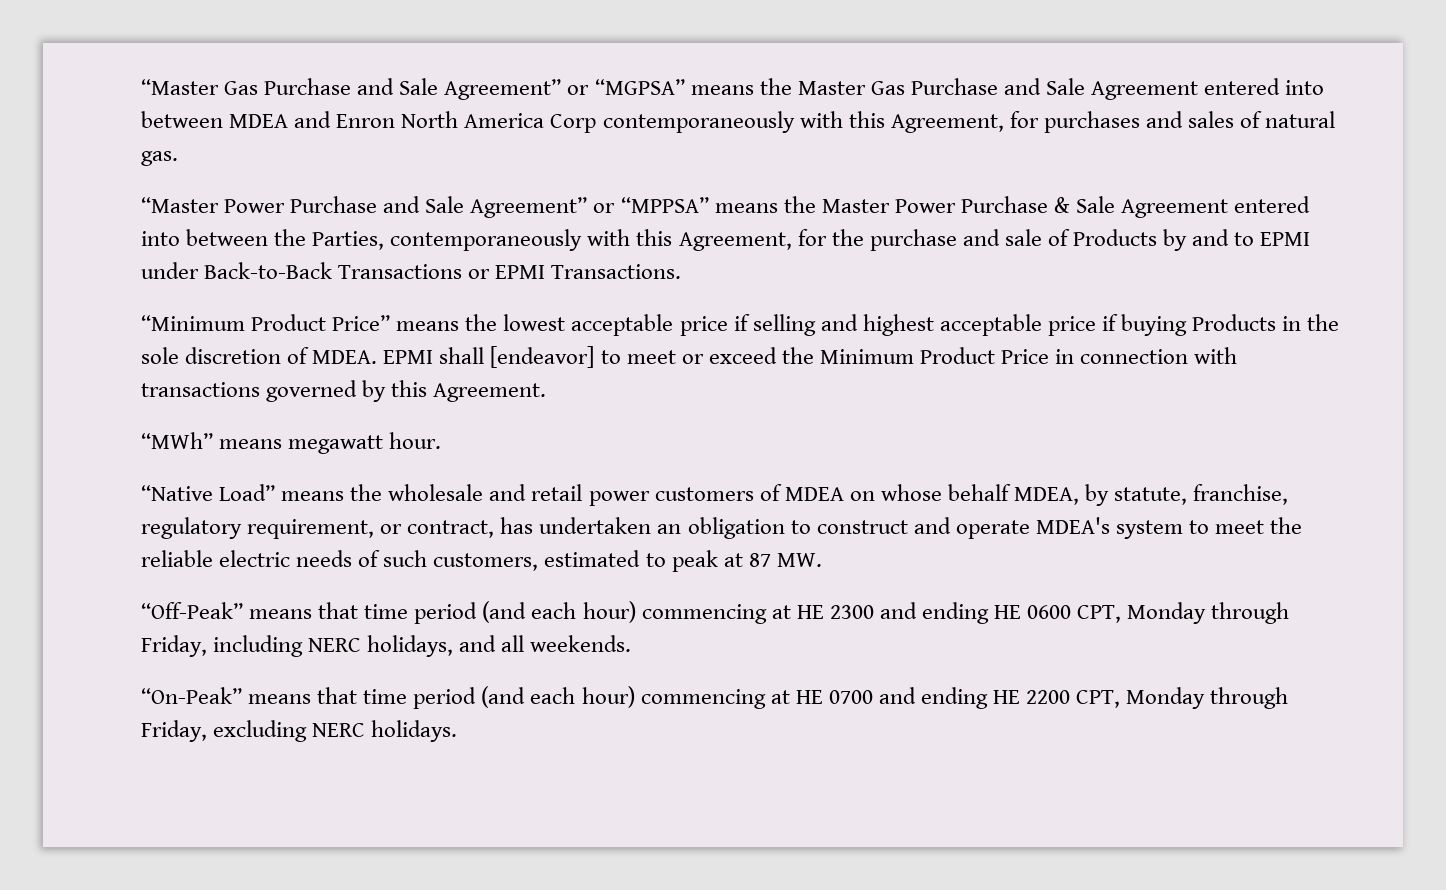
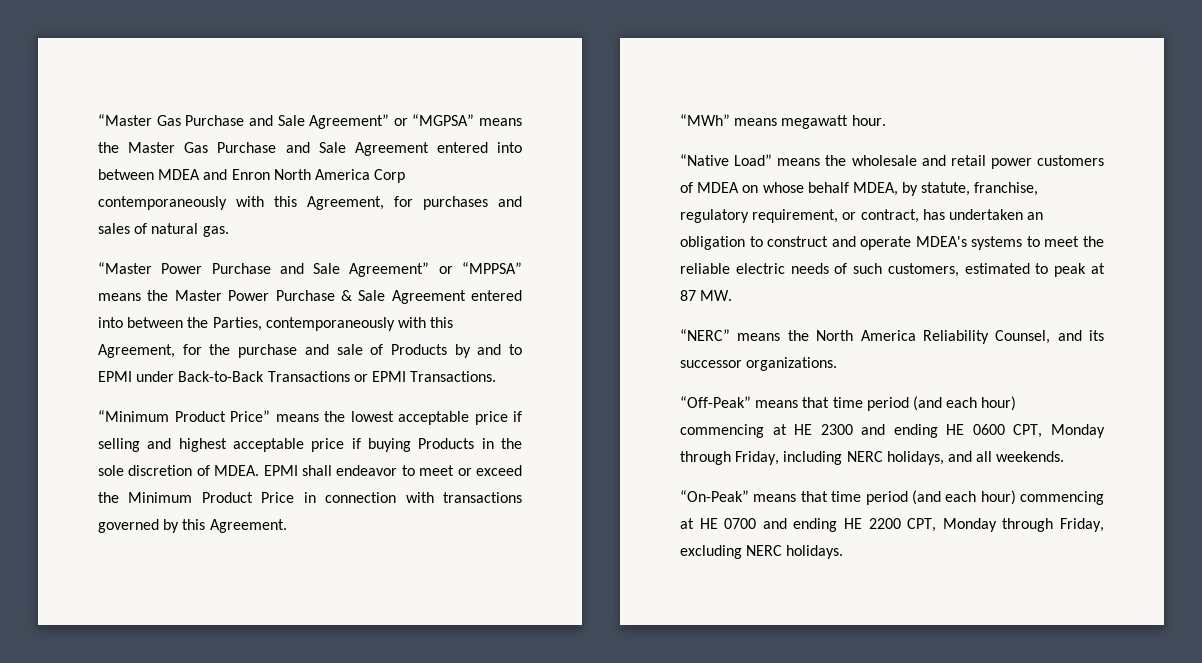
- EPMI shall [endeavor] to meet or exceed the Minimum Product Price in connection with transactions governed by this Agreement.
+ EPMI shall endeavor to meet or exceed the Minimum Product Price in connection with transactions governed by this Agreement.
- “Native Load” means the wholesale and retail power customers of MDEA on whose behalf MDEA, by statute, franchise, regulatory requirement, or contract, has undertaken an obligation to construct and operate MDEA's system to meet the reliable electric needs of such customers, estimated to peak at 87 MW.
+ “Native Load” means the wholesale and retail power customers of MDEA on whose behalf MDEA, by statute, franchise, regulatory requirement, or contract, has undertaken an obligation to construct and operate MDEA's systems to meet the reliable electric needs of such customers, estimated to peak at 87 MW.
+ “NERC” means the North America Reliability Counsel, and its successor organizations.

